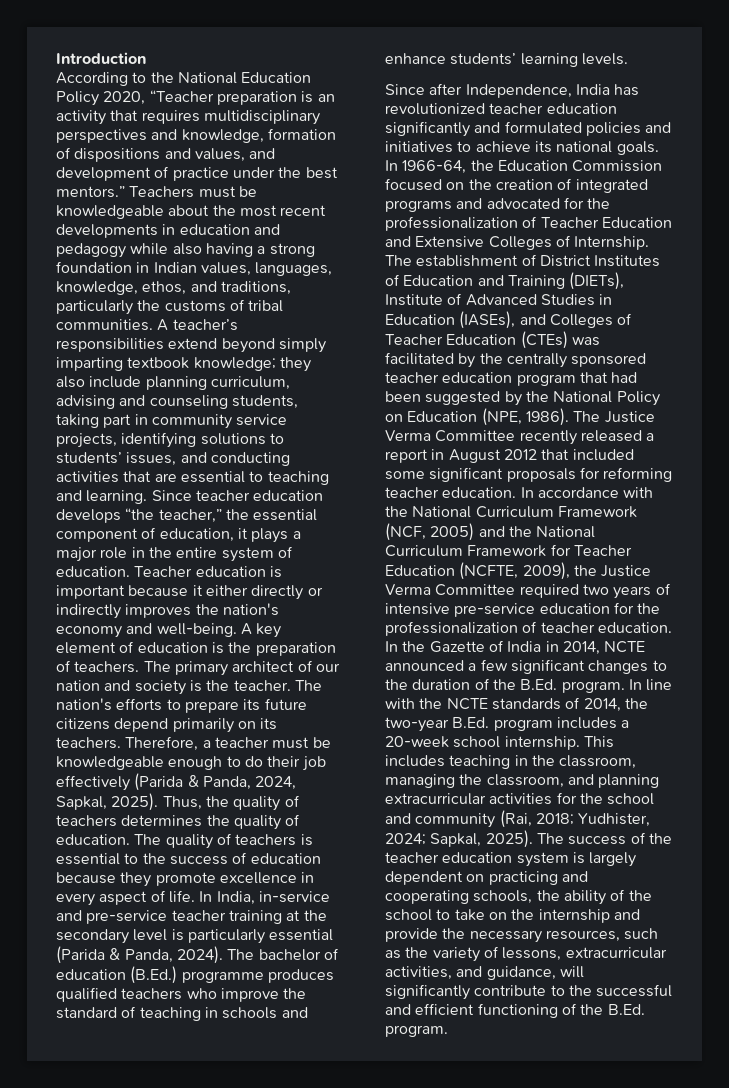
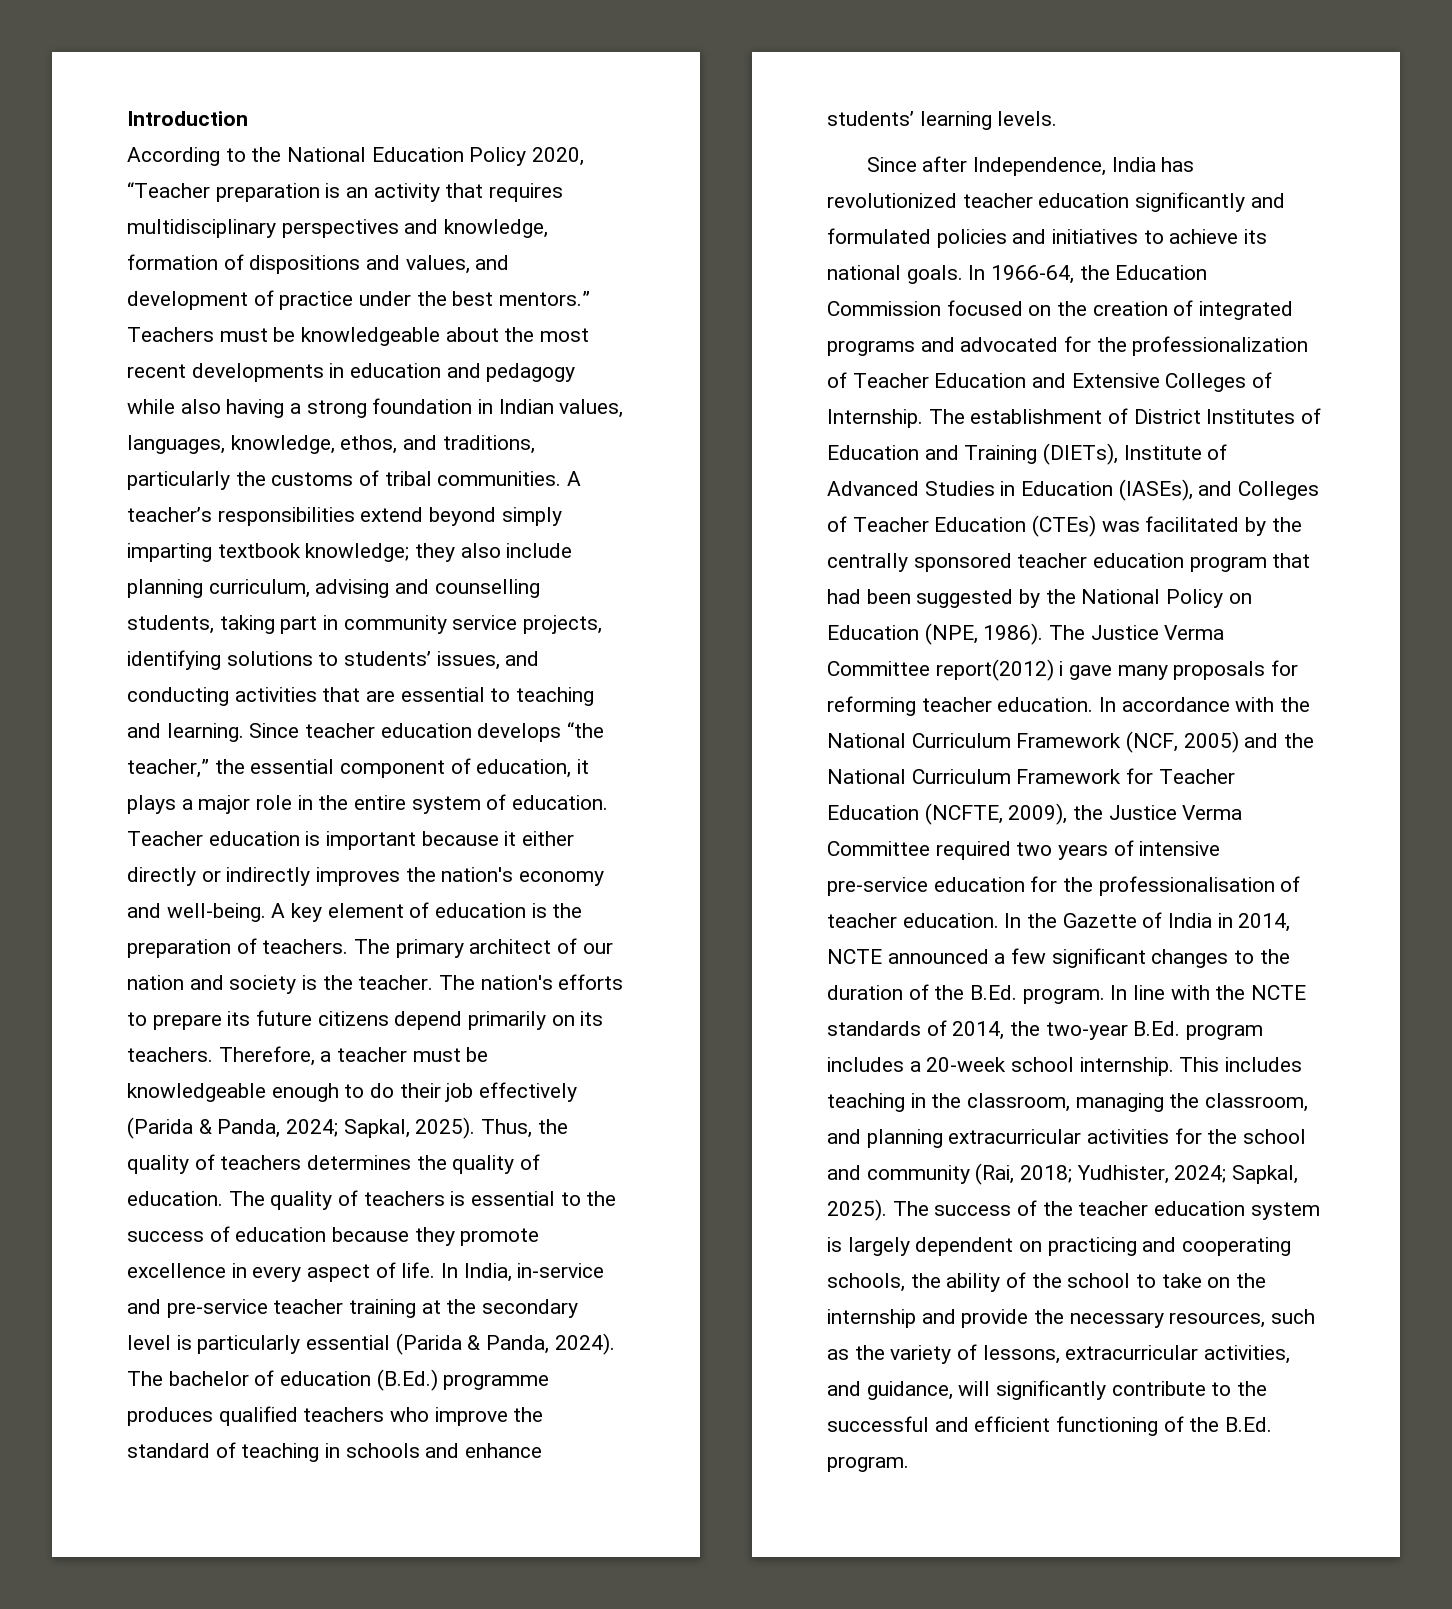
- A teacher’s responsibilities extend beyond simply imparting textbook knowledge; they also include planning curriculum, advising and counseling students, taking part in community service projects, identifying solutions to students’ issues, and conducting activities that are essential to teaching and learning.
+ A teacher’s responsibilities extend beyond simply imparting textbook knowledge; they also include planning curriculum, advising and counselling students, taking part in community service projects, identifying solutions to students’ issues, and conducting activities that are essential to teaching and learning.
- Therefore, a teacher must be knowledgeable enough to do their job effectively (Parida & Panda, 2024, Sapkal, 2025).
+ Therefore, a teacher must be knowledgeable enough to do their job effectively (Parida & Panda, 2024; Sapkal, 2025).
- The Justice Verma Committee recently released a report in August 2012 that included some significant proposals for reforming teacher education.
+ The Justice Verma Committee report(2012) i gave many proposals for reforming teacher education.
- In accordance with the National Curriculum Framework (NCF, 2005) and the National Curriculum Framework for Teacher Education (NCFTE, 2009), the Justice Verma Committee required two years of intensive pre-service education for the professionalization of teacher education.
+ In accordance with the National Curriculum Framework (NCF, 2005) and the National Curriculum Framework for Teacher Education (NCFTE, 2009), the Justice Verma Committee required two years of intensive pre-service education for the professionalisation of teacher education.

